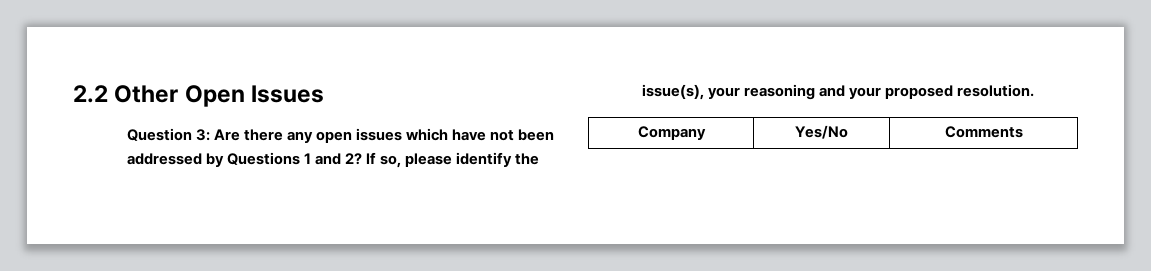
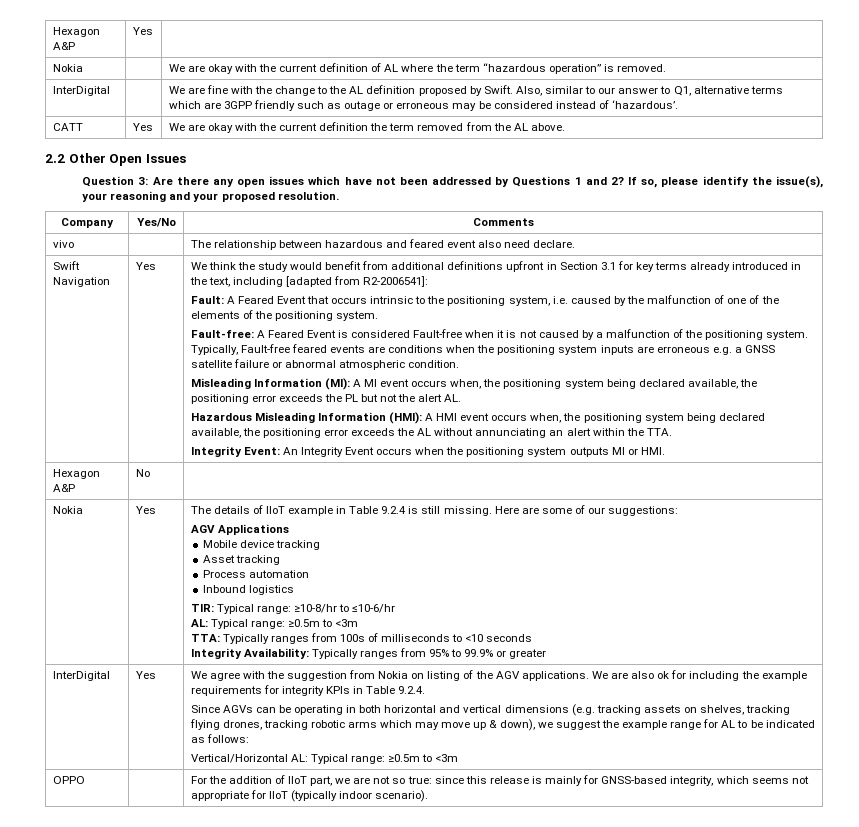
+ Hexagon A&P | Yes |
+ Nokia | | We are okay with the current definition of AL where the term “hazardous operation” is removed.
+ InterDigital | | We are fine with the change to the AL definition proposed by Swift. Also, similar to our answer to Q1, alternative terms which are 3GPP friendly such as outage or erroneous may be considered instead of ‘hazardous’.
+ CATT | Yes | We are okay with the current definition the term removed from the AL above.
+ vivo | | The relationship between hazardous and feared event also need declare.
+ Swift Navigation | Yes | We think the study would benefit from additional definitions upfront in Section 3.1 for key terms already introduced in the text, including [adapted from R2-2006541]:
+ Fault: A Feared Event that occurs intrinsic to the positioning system, i.e. caused by the malfunction of one of the elements of the positioning system.
+ Fault-free: A Feared Event is considered Fault-free when it is not caused by a malfunction of the positioning system. Typically, Fault-free feared events are conditions when the positioning system inputs are erroneous e.g. a GNSS satellite failure or abnormal atmospheric condition.
+ Misleading Information (MI): A MI event occurs when, the positioning system being declared available, the positioning error exceeds the PL but not the alert AL.
+ Hazardous Misleading Information (HMI): A HMI event occurs when, the positioning system being declared available, the positioning error exceeds the AL without annunciating an alert within the TTA.
+ Integrity Event: An Integrity Event occurs when the positioning system outputs MI or HMI.
+ Hexagon A&P | No |
+ Nokia | Yes | The details of IIoT example in Table 9.2.4 is still missing. Here are some of our suggestions:
+ AGV Applications
+ Mobile device tracking
+ Asset tracking
+ Process automation
+ Inbound logistics
+ TIR: Typical range: ≥10-8/hr to ≤10-6/hr
+ AL: Typical range: ≥0.5m to <3m
+ TTA: Typically ranges from 100s of milliseconds to <10 seconds
+ Integrity Availability: Typically ranges from 95% to 99.9% or greater
+ InterDigital | Yes | We agree with the suggestion from Nokia on listing of the AGV applications. We are also ok for including the example requirements for integrity KPIs in Table 9.2.4.
+ Since AGVs can be operating in both horizontal and vertical dimensions (e.g. tracking assets on shelves, tracking flying drones, tracking robotic arms which may move up & down), we suggest the example range for AL to be indicated as follows:
+ Vertical/Horizontal AL: Typical range: ≥0.5m to <3m
+ OPPO | | For the addition of IIoT part, we are not so true: since this release is mainly for GNSS-based integrity, which seems not appropriate for IIoT (typically indoor scenario).

